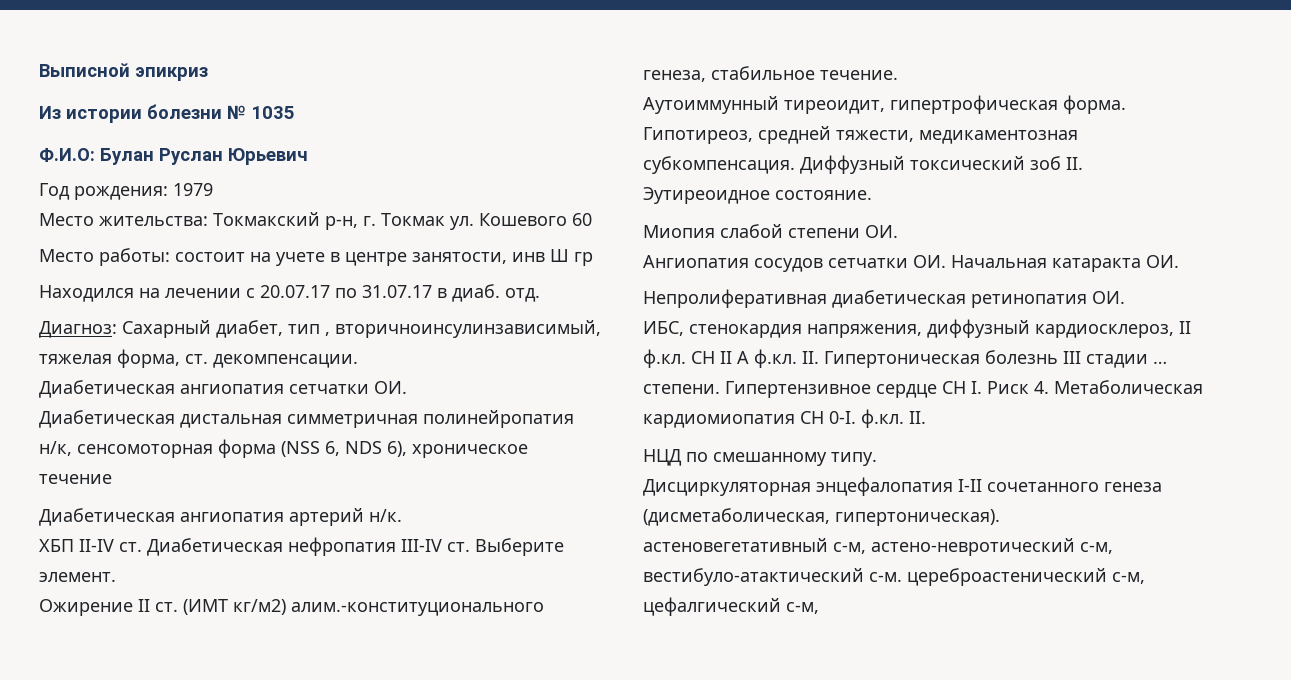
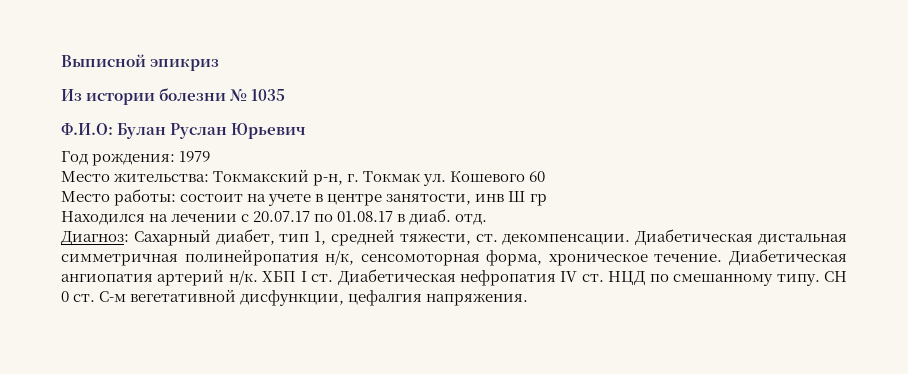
- Находился на лечении с 20.07.17 по 31.07.17 в диаб. отд.
+ Находился на лечении с 20.07.17 по 01.08.17 в диаб. отд.
- Диагноз: Сахарный диабет, тип , вторичноинсулинзависимый, тяжелая форма, ст. декомпенсации.
- Диабетическая ангиопатия сетчатки ОИ.
- Диабетическая дистальная симметричная полинейропатия н/к, сенсомоторная форма (NSS 6, NDS 6), хроническое течение
- Диабетическая ангиопатия артерий н/к.
- ХБП II-IV ст. Диабетическая нефропатия III-IV ст. Выберите элемент.
- Ожирение II ст. (ИМТ кг/м2) алим.-конституционального генеза, стабильное течение.
- Аутоиммунный тиреоидит, гипертрофическая форма. Гипотиреоз, средней тяжести, медикаментозная субкомпенсация. Диффузный токсический зоб II. Эутиреоидное состояние.
- Миопия слабой степени ОИ.
- Ангиопатия сосудов сетчатки ОИ. Начальная катаракта ОИ.
- Непролиферативная диабетическая ретинопатия ОИ.
- ИБС, стенокардия напряжения, диффузный кардиосклероз, II ф.кл. СН II А ф.кл. II. Гипертоническая болезнь III стадии … степени. Гипертензивное сердце СН I. Риск 4. Метаболическая кардиомиопатия СН 0-I. ф.кл. II.
- НЦД по смешанному типу.
- Дисциркуляторная энцефалопатия I-II сочетанного генеза (дисметаболическая, гипертоническая).
- астеновегетативный с-м, астено-невротический с-м, вестибуло-атактический с-м. цереброастенический с-м, цефалгический с-м,
+ Диагноз: Сахарный диабет, тип 1, средней тяжести, ст. декомпенсации. Диабетическая дистальная симметричная полинейропатия н/к, сенсомоторная форма, хроническое течение. Диабетическая ангиопатия артерий н/к. ХБП I ст. Диабетическая нефропатия IV ст. НЦД по смешанному типу. СН 0 ст. С-м вегетативной дисфункции, цефалгия напряжения.

